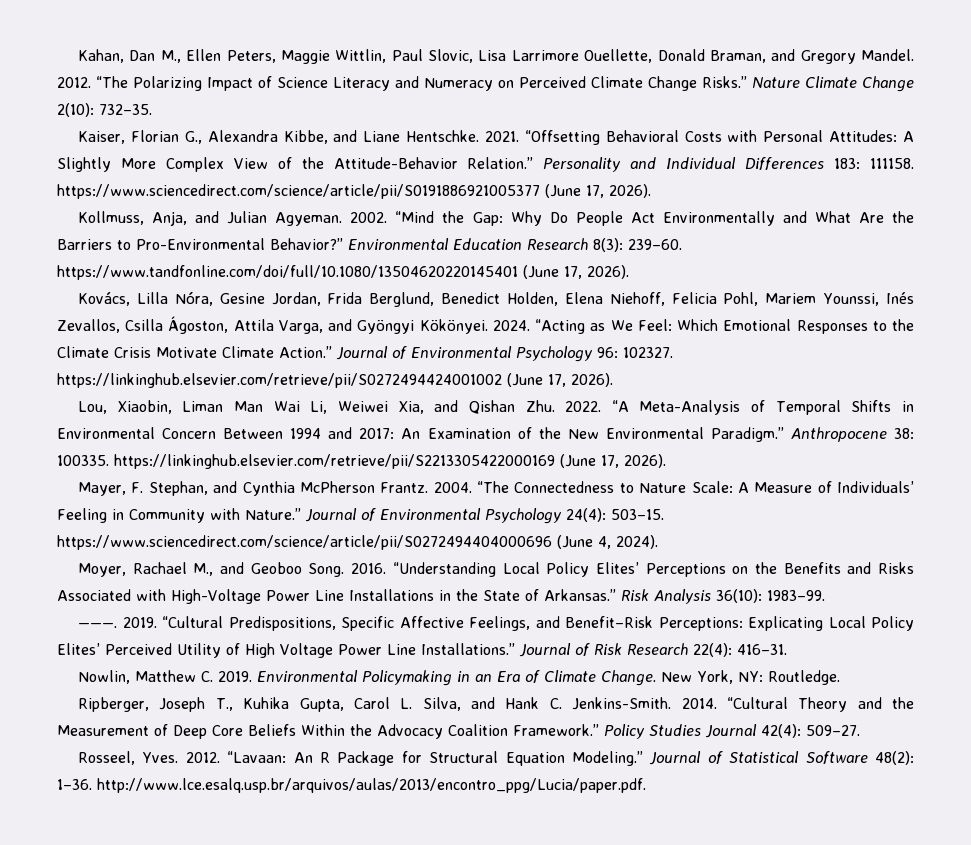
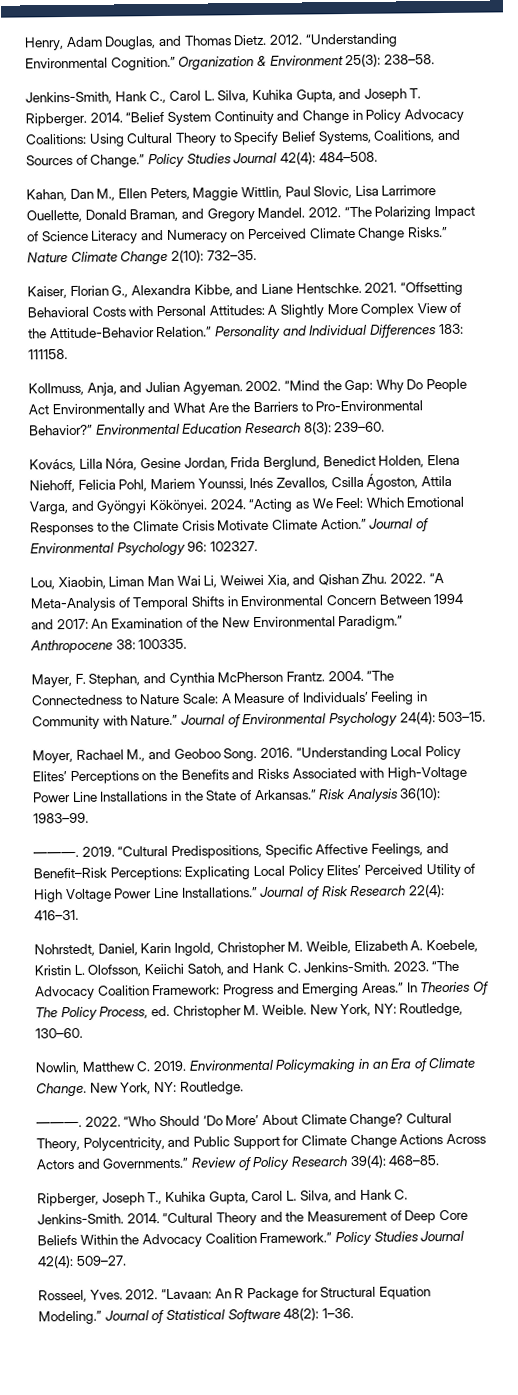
+ Henry, Adam Douglas, and Thomas Dietz. 2012. “Understanding Environmental Cognition.” Organization & Environment 25(3): 238–58.
+ Jenkins-Smith, Hank C., Carol L. Silva, Kuhika Gupta, and Joseph T. Ripberger. 2014. “Belief System Continuity and Change in Policy Advocacy Coalitions: Using Cultural Theory to Specify Belief Systems, Coalitions, and Sources of Change.” Policy Studies Journal 42(4): 484–508.
- Personality and Individual Differences 183: 111158. https://www.sciencedirect.com/science/article/pii/S0191886921005377 (June 17, 2026).
+ Personality and Individual Differences 183: 111158.
- Environmental Education Research 8(3): 239–60. https://www.tandfonline.com/doi/full/10.1080/13504620220145401 (June 17, 2026).
+ Environmental Education Research 8(3): 239–60.
- Journal of Environmental Psychology 96: 102327. https://linkinghub.elsevier.com/retrieve/pii/S0272494424001002 (June 17, 2026).
+ Journal of Environmental Psychology 96: 102327.
- Anthropocene 38: 100335. https://linkinghub.elsevier.com/retrieve/pii/S2213305422000169 (June 17, 2026).
+ Anthropocene 38: 100335.
- Journal of Environmental Psychology 24(4): 503–15. https://www.sciencedirect.com/science/article/pii/S0272494404000696 (June 4, 2024).
+ Journal of Environmental Psychology 24(4): 503–15.
+ Nohrstedt, Daniel, Karin Ingold, Christopher M. Weible, Elizabeth A. Koebele, Kristin L. Olofsson, Keiichi Satoh, and Hank C. Jenkins-Smith. 2023. “The Advocacy Coalition Framework: Progress and Emerging Areas.” In Theories Of The Policy Process, ed. Christopher M. Weible. New York, NY: Routledge, 130–60.
+ ———. 2022. “Who Should ‘Do More’ About Climate Change? Cultural Theory, Polycentricity, and Public Support for Climate Change Actions Across Actors and Governments.” Review of Policy Research 39(4): 468–85.
- Journal of Statistical Software 48(2): 1–36. http://www.lce.esalq.usp.br/arquivos/aulas/2013/encontro_ppg/Lucia/paper.pdf.
+ Journal of Statistical Software 48(2): 1–36.

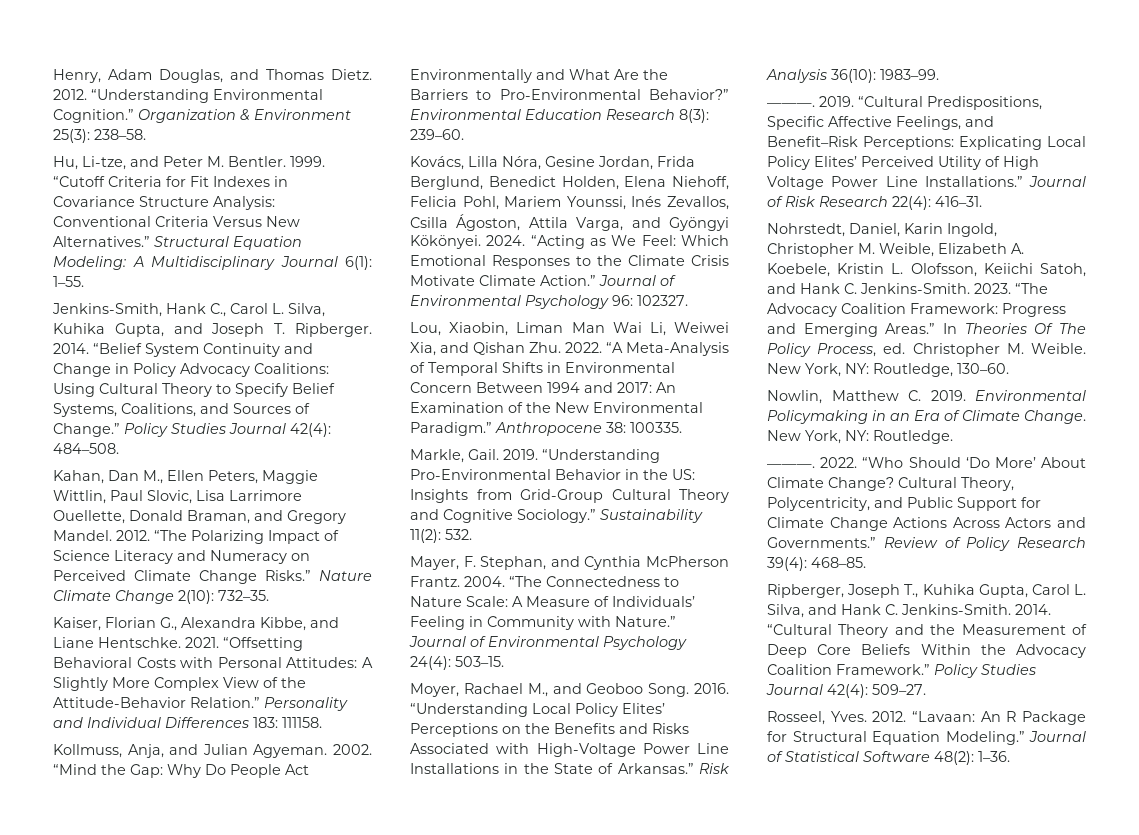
+ Hu, Li‐tze, and Peter M. Bentler. 1999. “Cutoff Criteria for Fit Indexes in Covariance Structure Analysis: Conventional Criteria Versus New Alternatives.” Structural Equation Modeling: A Multidisciplinary Journal 6(1): 1–55.
+ Markle, Gail. 2019. “Understanding Pro-Environmental Behavior in the US: Insights from Grid-Group Cultural Theory and Cognitive Sociology.” Sustainability 11(2): 532.

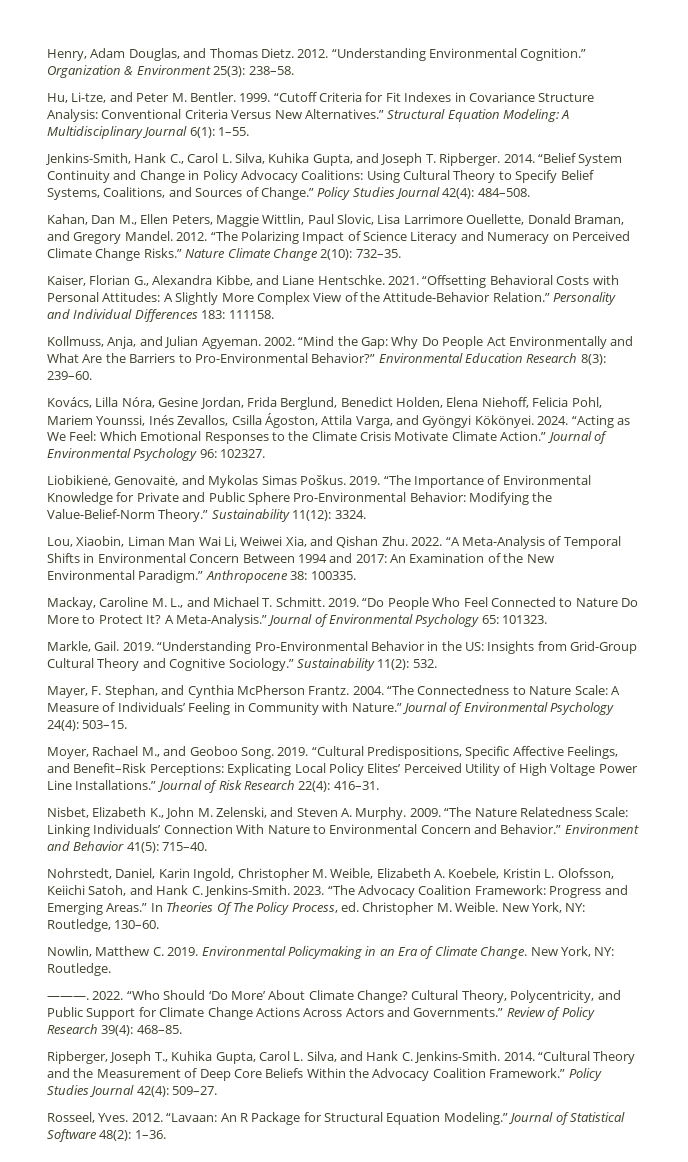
+ Liobikienė, Genovaitė, and Mykolas Simas Poškus. 2019. “The Importance of Environmental Knowledge for Private and Public Sphere Pro-Environmental Behavior: Modifying the Value-Belief-Norm Theory.” Sustainability 11(12): 3324.
+ Mackay, Caroline M. L., and Michael T. Schmitt. 2019. “Do People Who Feel Connected to Nature Do More to Protect It? A Meta-Analysis.” Journal of Environmental Psychology 65: 101323.
- 2016. “Understanding Local Policy Elites’ Perceptions on the Benefits and Risks Associated with High-Voltage Power Line Installations in the State of Arkansas.” Risk Analysis 36(10): 1983–99.
- ———.
+ Nisbet, Elizabeth K., John M. Zelenski, and Steven A. Murphy. 2009. “The Nature Relatedness Scale: Linking Individuals’ Connection With Nature to Environmental Concern and Behavior.” Environment and Behavior 41(5): 715–40.

